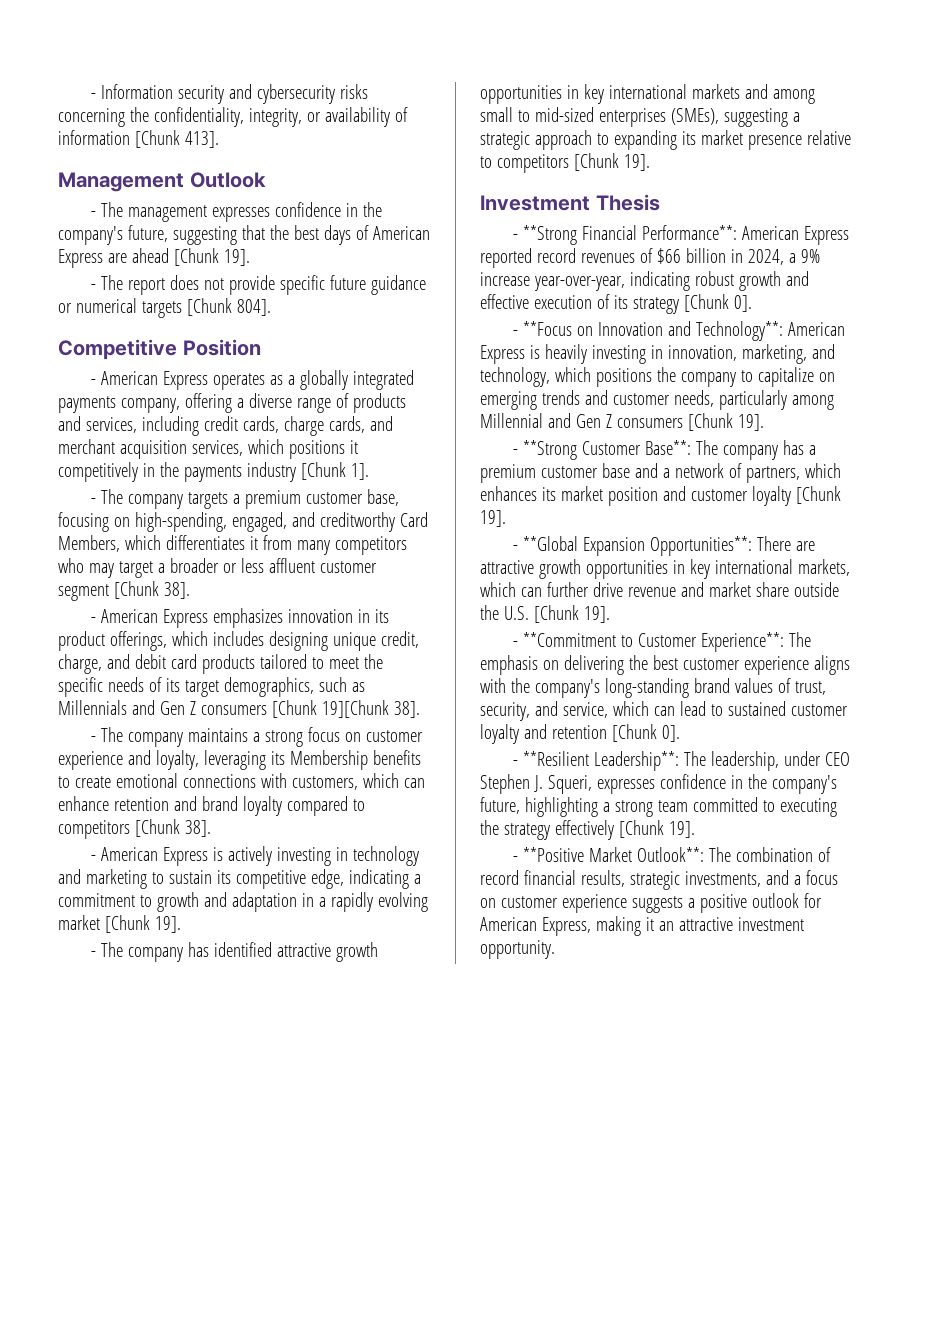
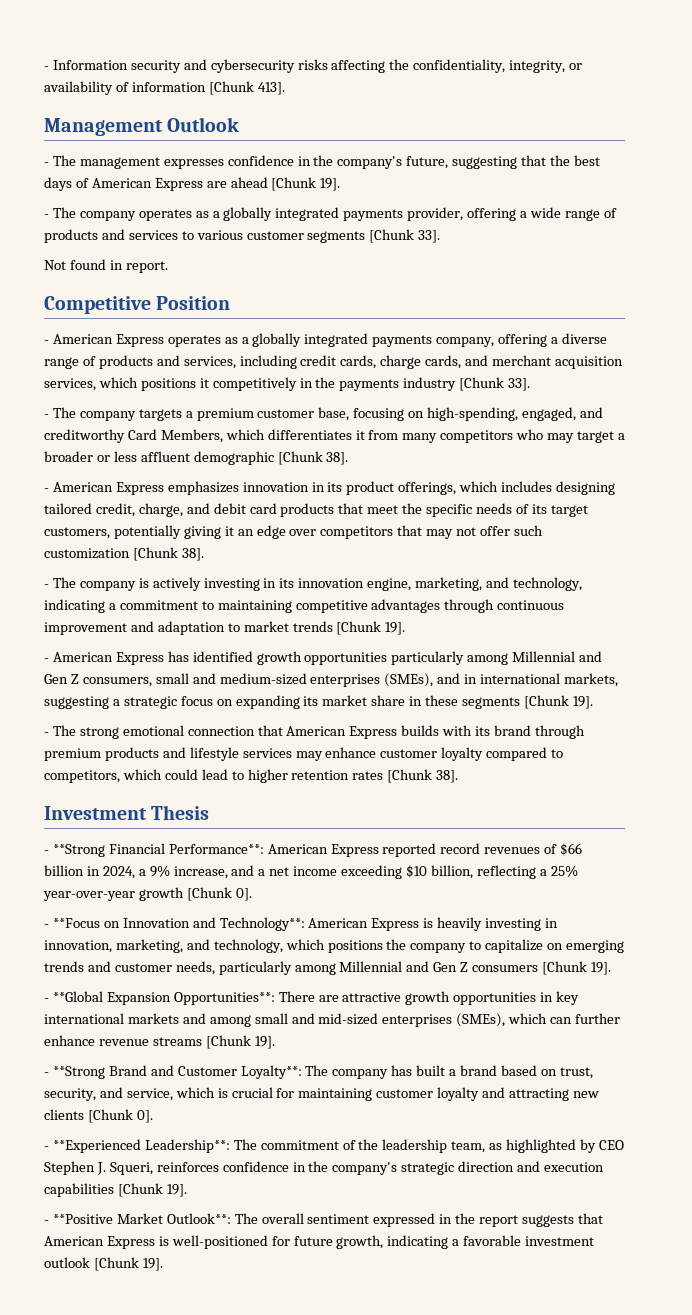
- - Information security and cybersecurity risks concerning the confidentiality, integrity, or availability of information [Chunk 413].
+ - Information security and cybersecurity risks affecting the confidentiality, integrity, or availability of information [Chunk 413].
- - The report does not provide specific future guidance or numerical targets [Chunk 804].
+ - The company operates as a globally integrated payments provider, offering a wide range of products and services to various customer segments [Chunk 33].
+ Not found in report.
- - American Express operates as a globally integrated payments company, offering a diverse range of products and services, including credit cards, charge cards, and merchant acquisition services, which positions it competitively in the payments industry [Chunk 1].
+ - American Express operates as a globally integrated payments company, offering a diverse range of products and services, including credit cards, charge cards, and merchant acquisition services, which positions it competitively in the payments industry [Chunk 33].
- - The company targets a premium customer base, focusing on high-spending, engaged, and creditworthy Card Members, which differentiates it from many competitors who may target a broader or less affluent customer segment [Chunk 38].
+ - The company targets a premium customer base, focusing on high-spending, engaged, and creditworthy Card Members, which differentiates it from many competitors who may target a broader or less affluent demographic [Chunk 38].
- - American Express emphasizes innovation in its product offerings, which includes designing unique credit, charge, and debit card products tailored to meet the specific needs of its target demographics, such as Millennials and Gen Z consumers [Chunk 19][Chunk 38].
- - The company maintains a strong focus on customer experience and loyalty, leveraging its Membership benefits to create emotional connections with customers, which can enhance retention and brand loyalty compared to competitors [Chunk 38].
- - American Express is actively investing in technology and marketing to sustain its competitive edge, indicating a commitment to growth and adaptation in a rapidly evolving market [Chunk 19].
- - The company has identified attractive growth opportunities in key international markets and among small to mid-sized enterprises (SMEs), suggesting a strategic approach to expanding its market presence relative to competitors [Chunk 19].
+ - American Express emphasizes innovation in its product offerings, which includes designing tailored credit, charge, and debit card products that meet the specific needs of its target customers, potentially giving it an edge over competitors that may not offer such customization [Chunk 38].
+ - The company is actively investing in its innovation engine, marketing, and technology, indicating a commitment to maintaining competitive advantages through continuous improvement and adaptation to market trends [Chunk 19].
+ - American Express has identified growth opportunities particularly among Millennial and Gen Z consumers, small and medium-sized enterprises (SMEs), and in international markets, suggesting a strategic focus on expanding its market share in these segments [Chunk 19].
+ - The strong emotional connection that American Express builds with its brand through premium products and lifestyle services may enhance customer loyalty compared to competitors, which could lead to higher retention rates [Chunk 38].
- - **Strong Financial Performance**: American Express reported record revenues of $66 billion in 2024, a 9% increase year-over-year, indicating robust growth and effective execution of its strategy [Chunk 0].
+ - **Strong Financial Performance**: American Express reported record revenues of $66 billion in 2024, a 9% increase, and a net income exceeding $10 billion, reflecting a 25% year-over-year growth [Chunk 0].
- - **Strong Customer Base**: The company has a premium customer base and a network of partners, which enhances its market position and customer loyalty [Chunk 19].
- - **Global Expansion Opportunities**: There are attractive growth opportunities in key international markets, which can further drive revenue and market share outside the U.S. [Chunk 19].
- - **Commitment to Customer Experience**: The emphasis on delivering the best customer experience aligns with the company's long-standing brand values of trust, security, and service, which can lead to sustained customer loyalty and retention [Chunk 0].
- - **Resilient Leadership**: The leadership, under CEO Stephen J. Squeri, expresses confidence in the company's future, highlighting a strong team committed to executing the strategy effectively [Chunk 19].
+ - **Global Expansion Opportunities**: There are attractive growth opportunities in key international markets and among small and mid-sized enterprises (SMEs), which can further enhance revenue streams [Chunk 19].
+ - **Strong Brand and Customer Loyalty**: The company has built a brand based on trust, security, and service, which is crucial for maintaining customer loyalty and attracting new clients [Chunk 0].
+ - **Experienced Leadership**: The commitment of the leadership team, as highlighted by CEO Stephen J. Squeri, reinforces confidence in the company's strategic direction and execution capabilities [Chunk 19].
- - **Positive Market Outlook**: The combination of record financial results, strategic investments, and a focus on customer experience suggests a positive outlook for American Express, making it an attractive investment opportunity.
+ - **Positive Market Outlook**: The overall sentiment expressed in the report suggests that American Express is well-positioned for future growth, indicating a favorable investment outlook [Chunk 19].

